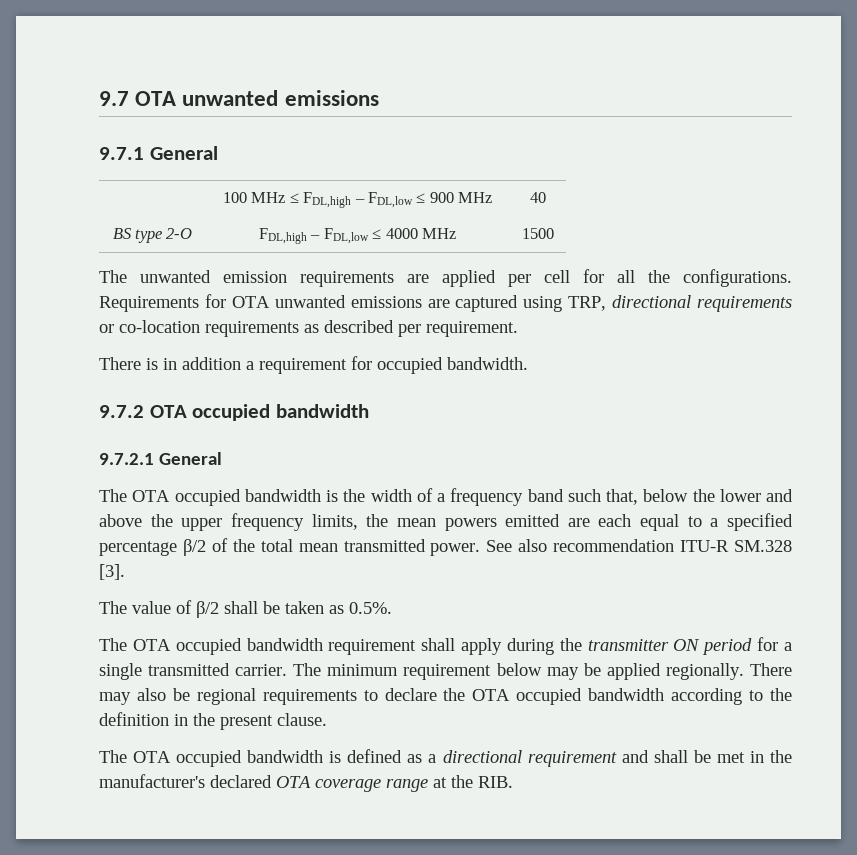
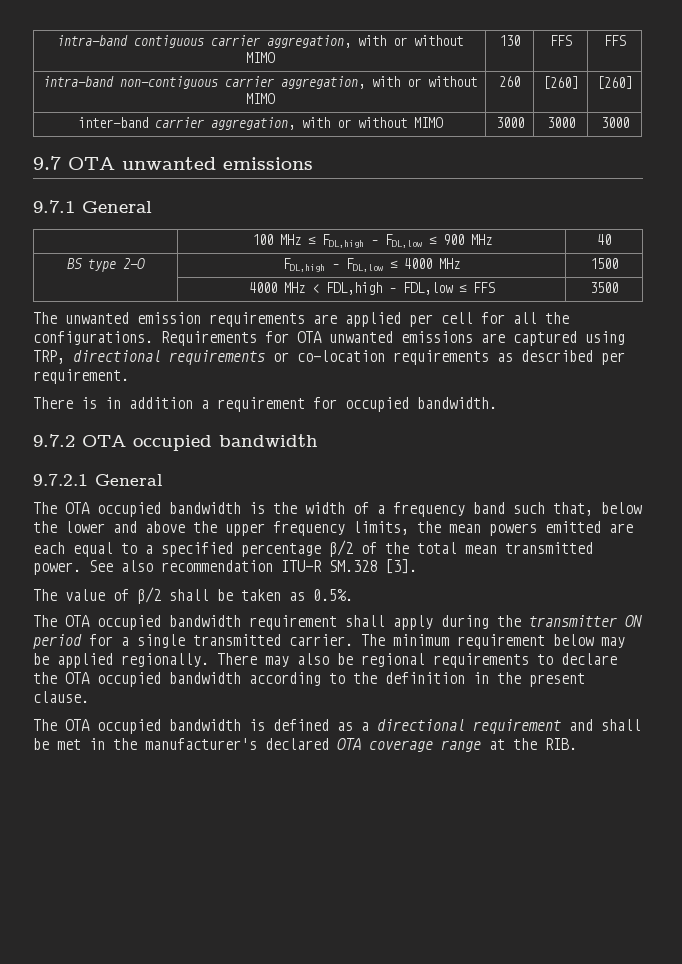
+ intra-band contiguous carrier aggregation, with or without MIMO | 130 | FFS | FFS
+ intra-band non-contiguous carrier aggregation, with or without MIMO | 260 | [260] | [260]
+ inter-band carrier aggregation, with or without MIMO | 3000 | 3000 | 3000
+ | 4000 MHz < FDL,high – FDL,low ≤ FFS | 3500

